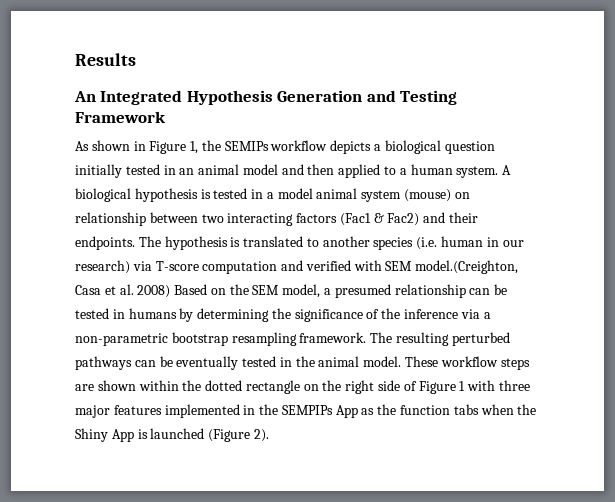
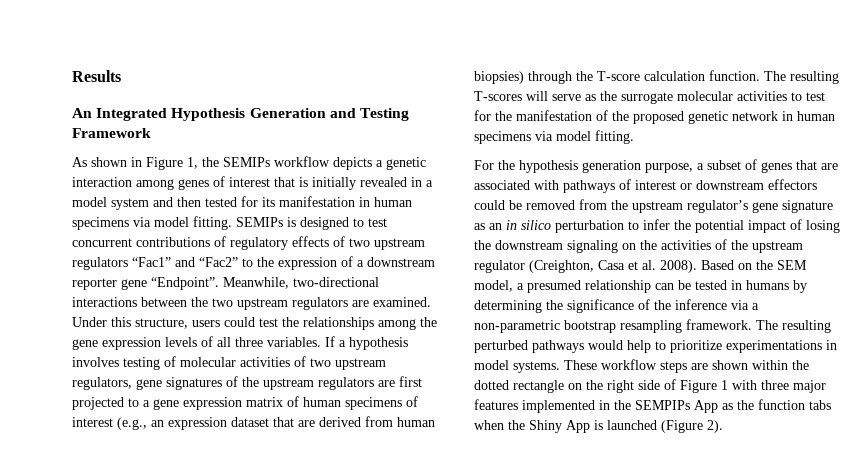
- As shown in Figure 1, the SEMIPs workflow depicts a biological question initially tested in an animal model and then applied to a human system. A biological hypothesis is tested in a model animal system (mouse) on relationship between two interacting factors (Fac1 & Fac2) and their endpoints. The hypothesis is translated to another species (i.e. human in our research) via T-score computation and verified with SEM model.(Creighton, Casa et al. 2008) Based on the SEM model, a presumed relationship can be tested in humans by determining the significance of the inference via a non-parametric bootstrap resampling framework.
+ As shown in Figure 1, the SEMIPs workflow depicts a genetic interaction among genes of interest that is initially revealed in a model system and then tested for its manifestation in human specimens via model fitting. SEMIPs is designed to test concurrent contributions of regulatory effects of two upstream regulators “Fac1” and “Fac2” to the expression of a downstream reporter gene “Endpoint”. Meanwhile, two-directional interactions between the two upstream regulators are examined. Under this structure, users could test the relationships among the gene expression levels of all three variables. If a hypothesis involves testing of molecular activities of two upstream regulators, gene signatures of the upstream regulators are first projected to a gene expression matrix of human specimens of interest (e.g., an expression dataset that are derived from human biopsies) through the T-score calculation function. The resulting T-scores will serve as the surrogate molecular activities to test for the manifestation of the proposed genetic network in human specimens via model fitting.
+ For the hypothesis generation purpose, a subset of genes that are associated with pathways of interest or downstream effectors could be removed from the upstream regulator’s gene signature as an in silico perturbation to infer the potential impact of losing the downstream signaling on the activities of the upstream regulator (Creighton, Casa et al. 2008). Based on the SEM model, a presumed relationship can be tested in humans by determining the significance of the inference via a non-parametric bootstrap resampling framework.
- The resulting perturbed pathways can be eventually tested in the animal model.
+ The resulting perturbed pathways would help to prioritize experimentations in model systems.

